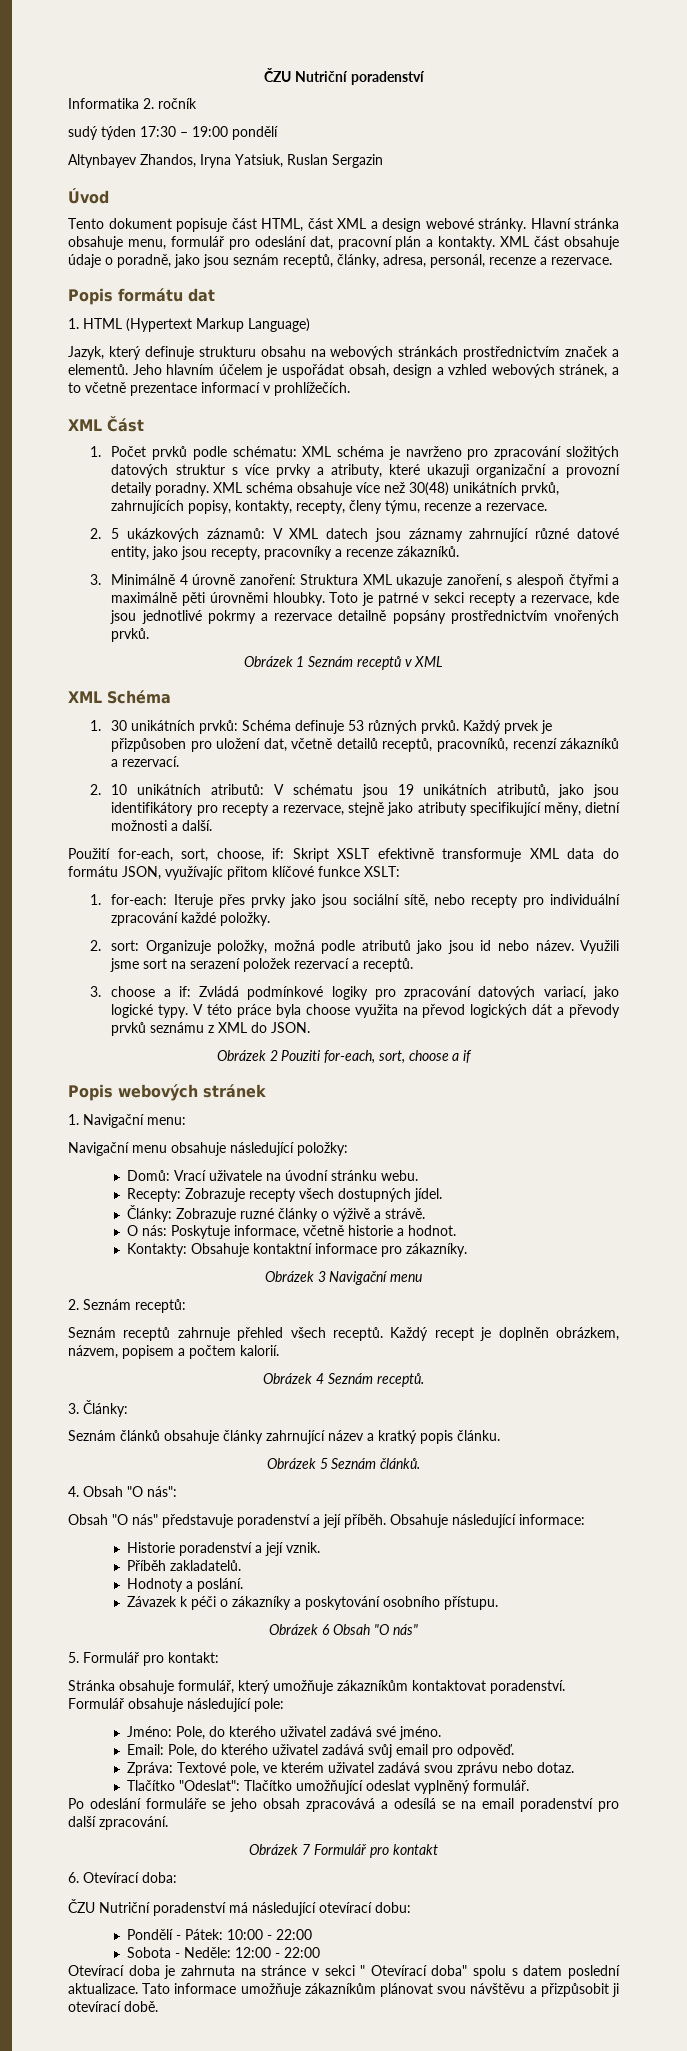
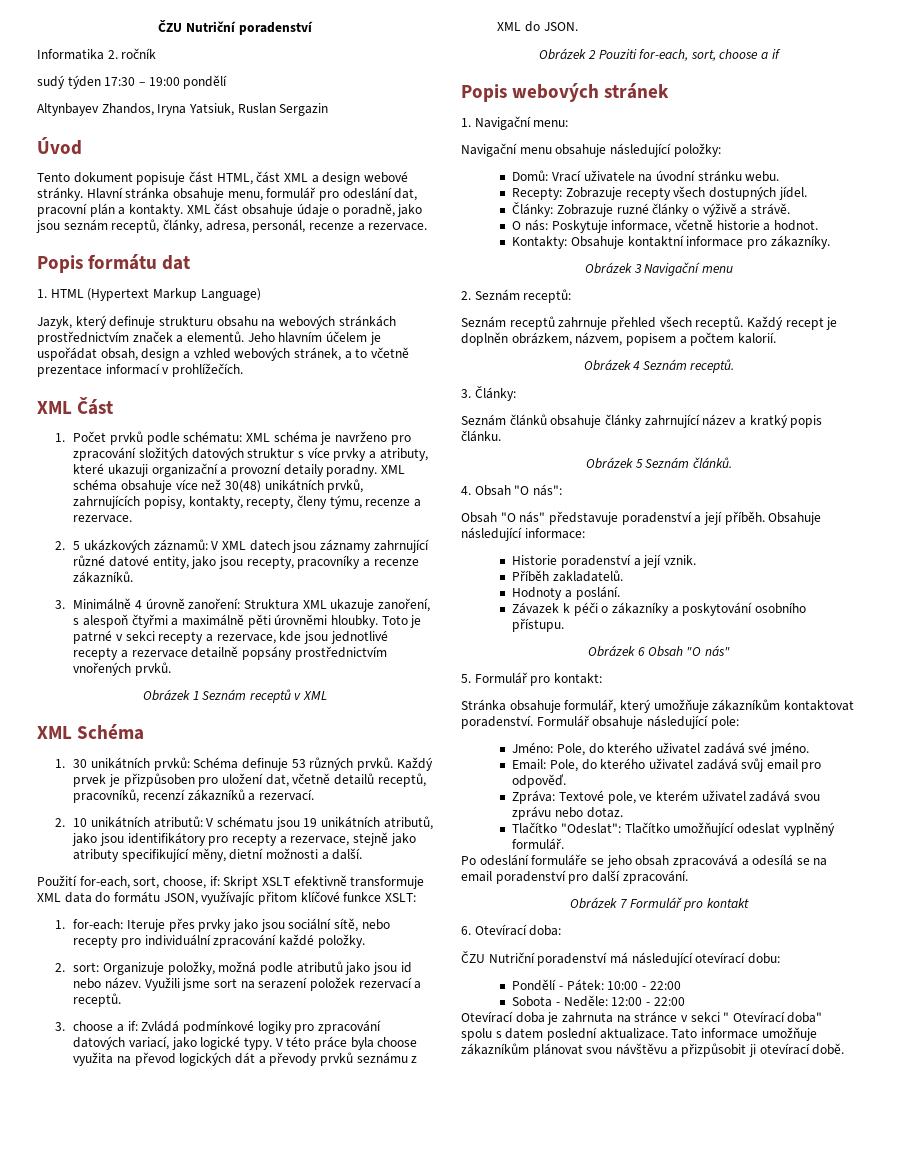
- Toto je patrné v sekci recepty a rezervace, kde jsou jednotlivé pokrmy a rezervace detailně popsány prostřednictvím vnořených prvků.
+ Toto je patrné v sekci recepty a rezervace, kde jsou jednotlivé recepty a rezervace detailně popsány prostřednictvím vnořených prvků.

